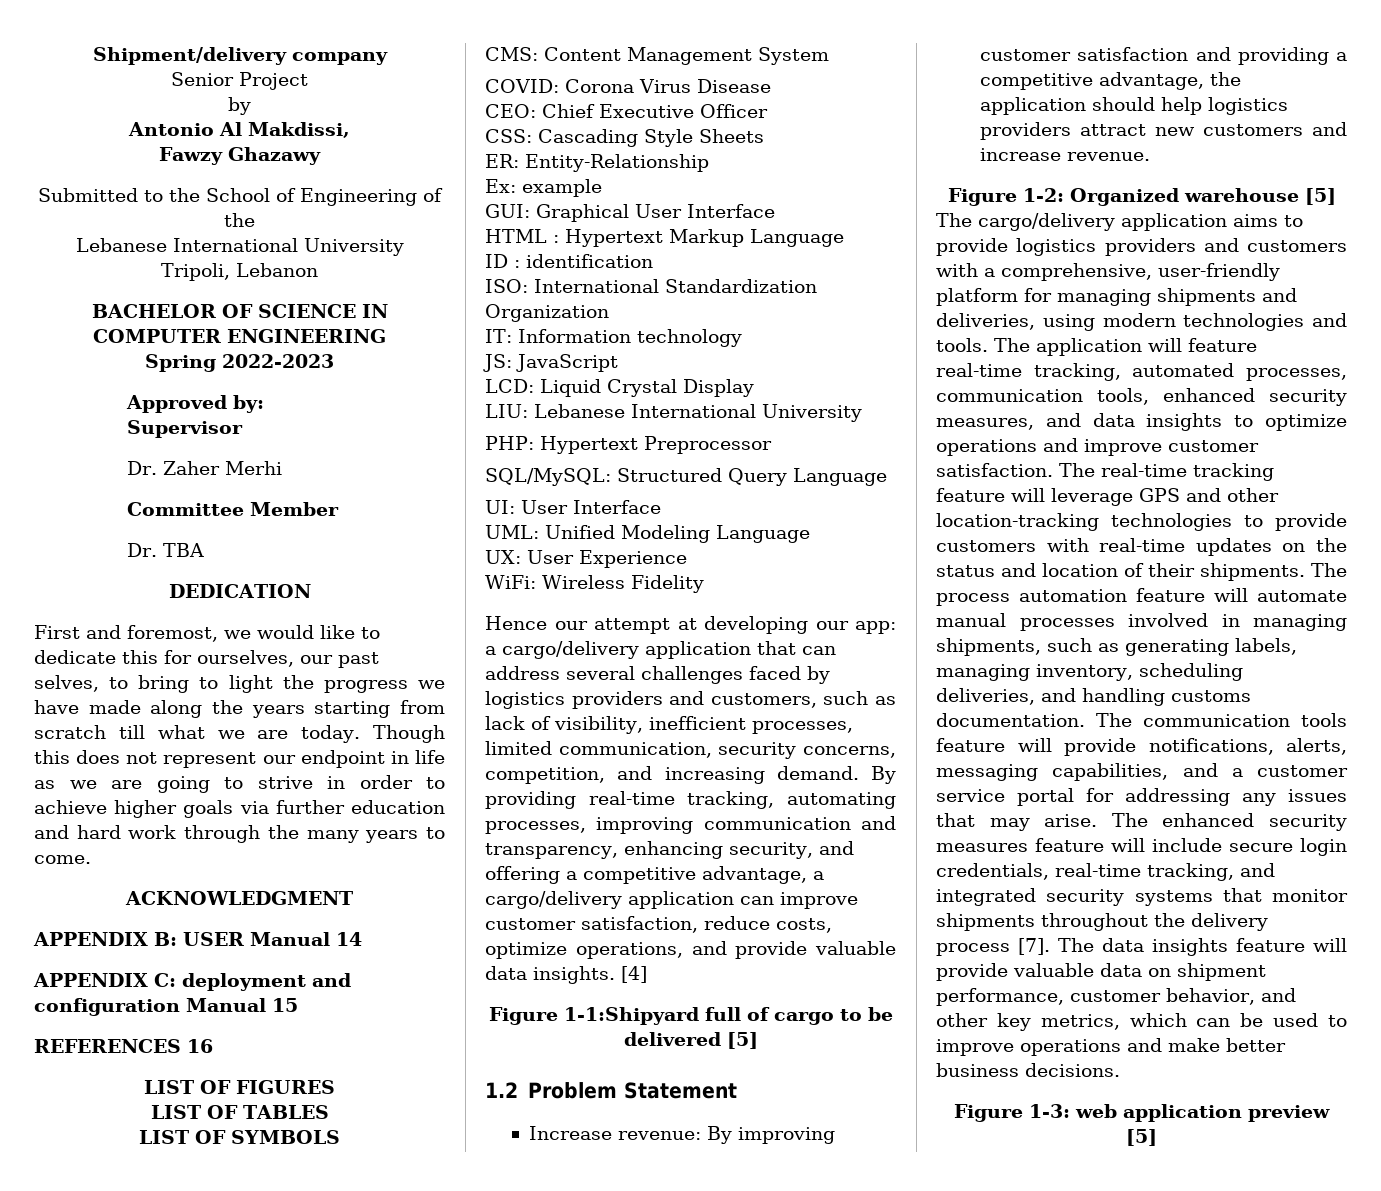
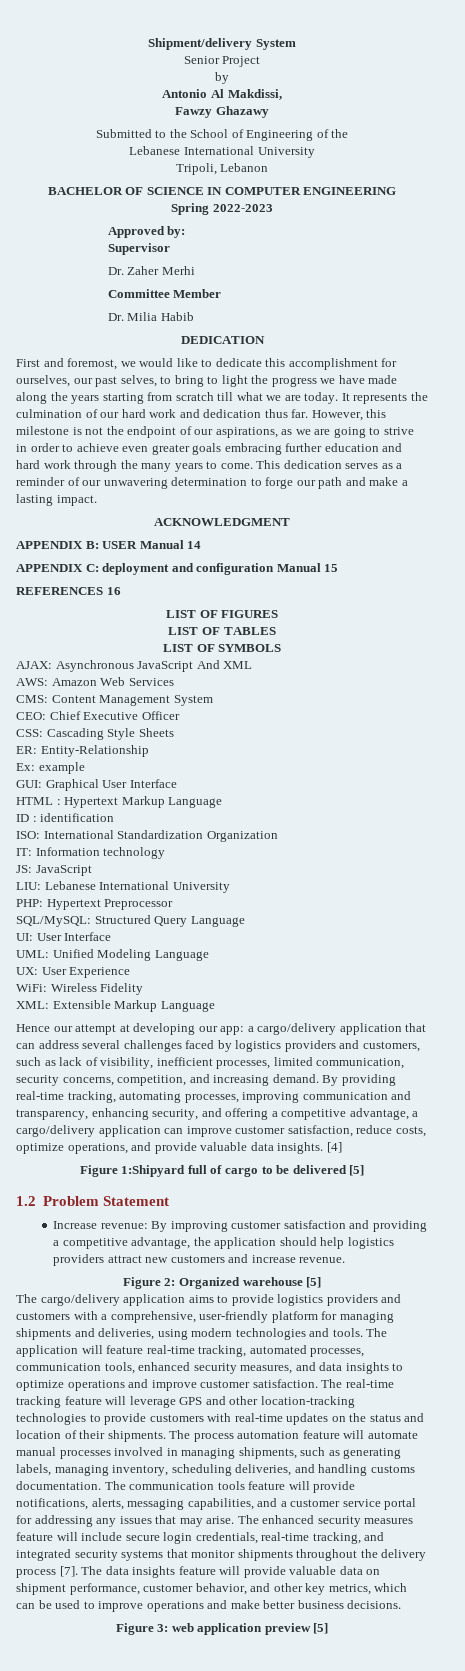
- Shipment/delivery company
+ Shipment/delivery System
- Dr. TBA
+ Dr. Milia Habib
- First and foremost, we would like to dedicate this for ourselves, our past selves, to bring to light the progress we have made along the years starting from scratch till what we are today.
+ First and foremost, we would like to dedicate this accomplishment for ourselves, our past selves, to bring to light the progress we have made along the years starting from scratch till what we are today.
- Though this does not represent our endpoint in life as we are going to strive in order to achieve higher goals via further education and hard work through the many years to come.
+ It represents the culmination of our hard work and dedication thus far. However, this milestone is not the endpoint of our aspirations, as we are going to strive in order to achieve even greater goals embracing further education and hard work through the many years to come. This dedication serves as a reminder of our unwavering determination to forge our path and make a lasting impact.
+ AJAX: Asynchronous JavaScript And XML
+ AWS: Amazon Web Services
- COVID: Corona Virus Disease
- LCD: Liquid Crystal Display
+ XML: Extensible Markup Language
- Figure 1-1:Shipyard full of cargo to be delivered [5]
+ Figure 1:Shipyard full of cargo to be delivered [5]
- Figure 1-2: Organized warehouse [5]
+ Figure 2: Organized warehouse [5]
- Figure 1-3: web application preview [5]
+ Figure 3: web application preview [5]

